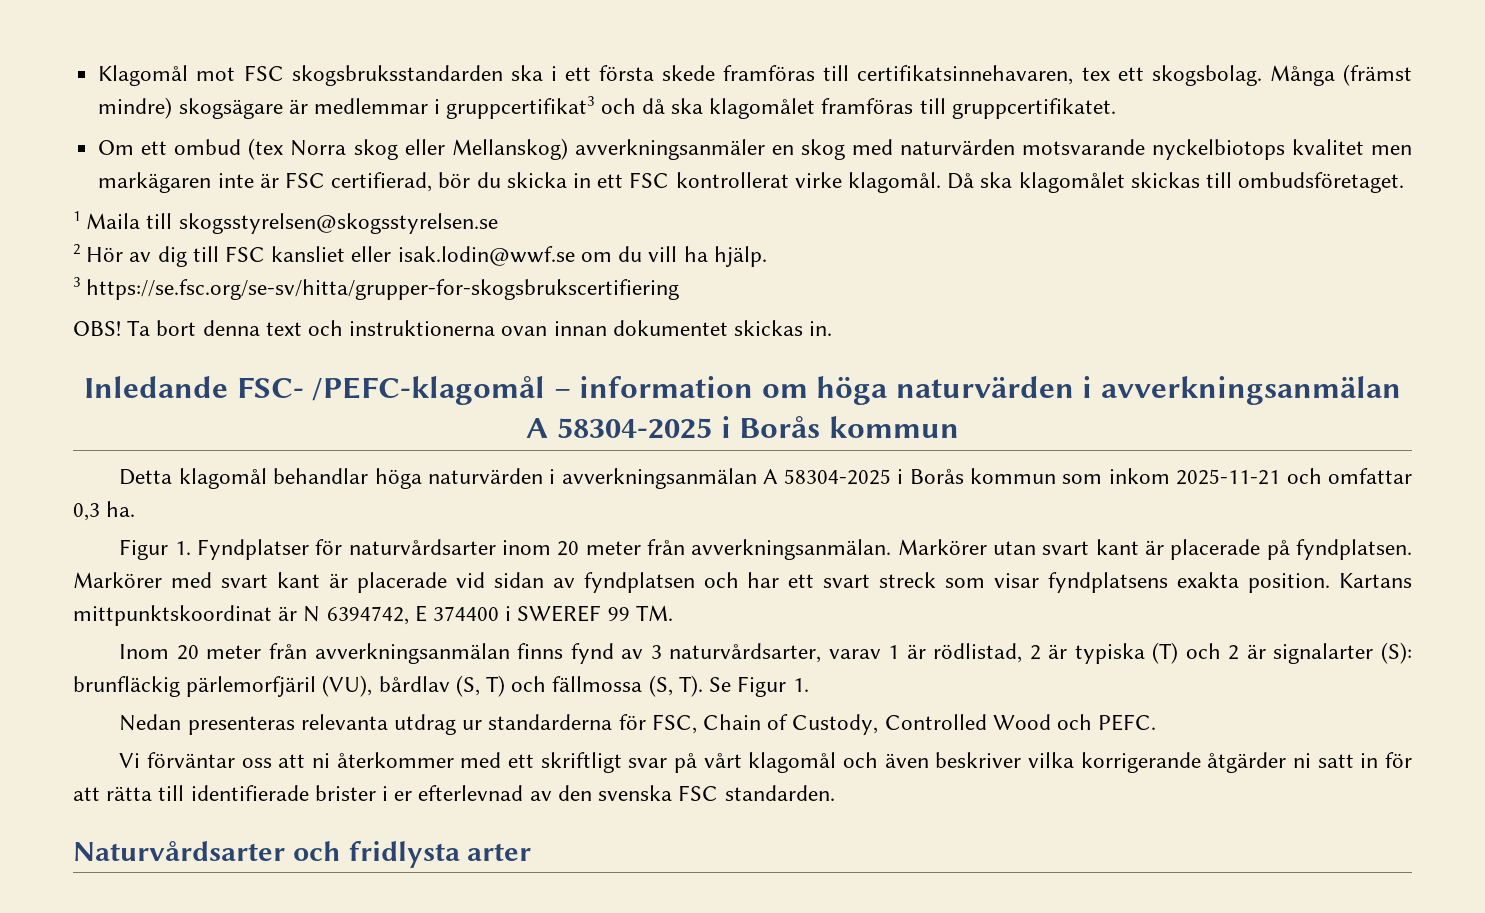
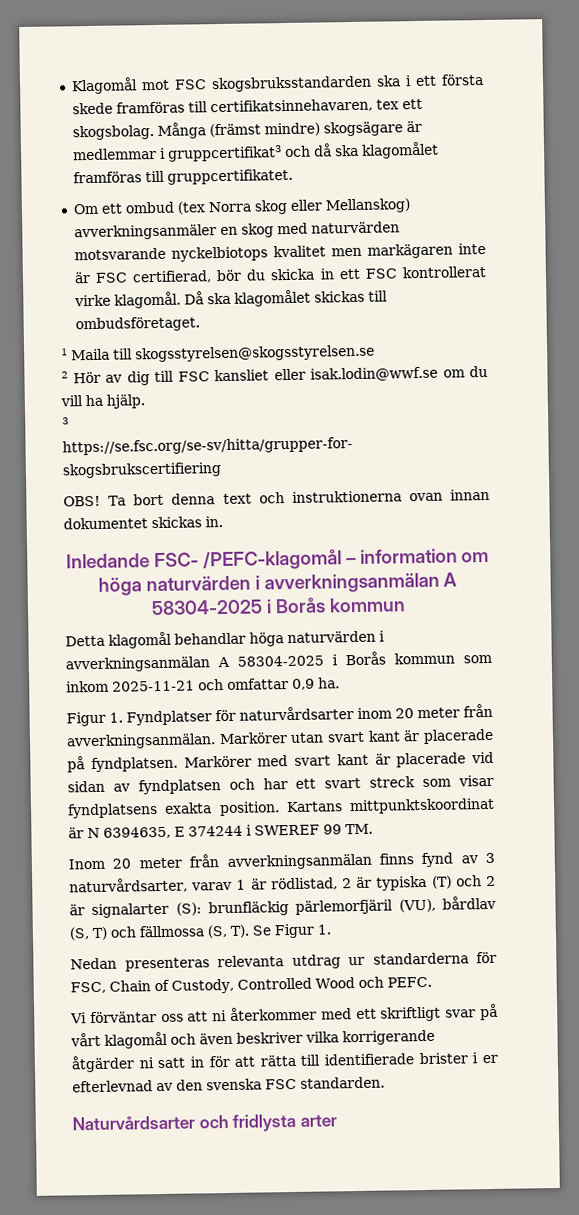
- Detta klagomål behandlar höga naturvärden i avverkningsanmälan A 58304-2025 i Borås kommun som inkom 2025-11-21 och omfattar 0,3 ha.
+ Detta klagomål behandlar höga naturvärden i avverkningsanmälan A 58304-2025 i Borås kommun som inkom 2025-11-21 och omfattar 0,9 ha.
- Kartans mittpunktskoordinat är N 6394742, E 374400 i SWEREF 99 TM.
+ Kartans mittpunktskoordinat är N 6394635, E 374244 i SWEREF 99 TM.

